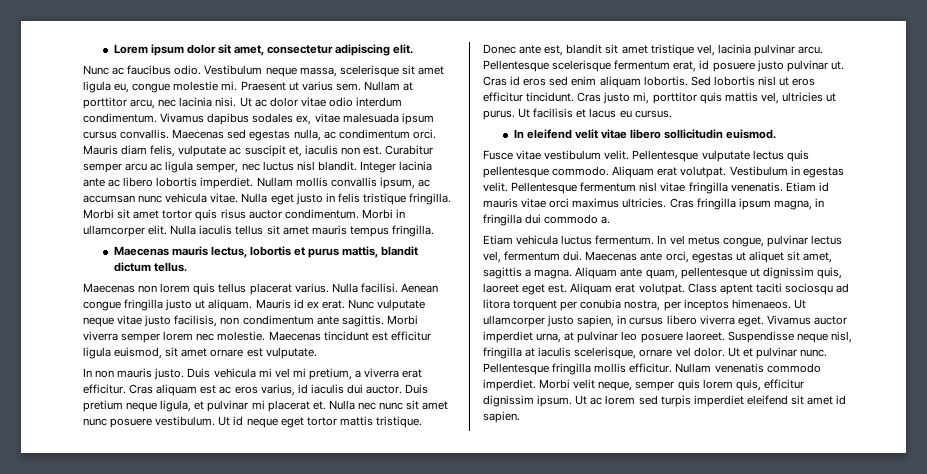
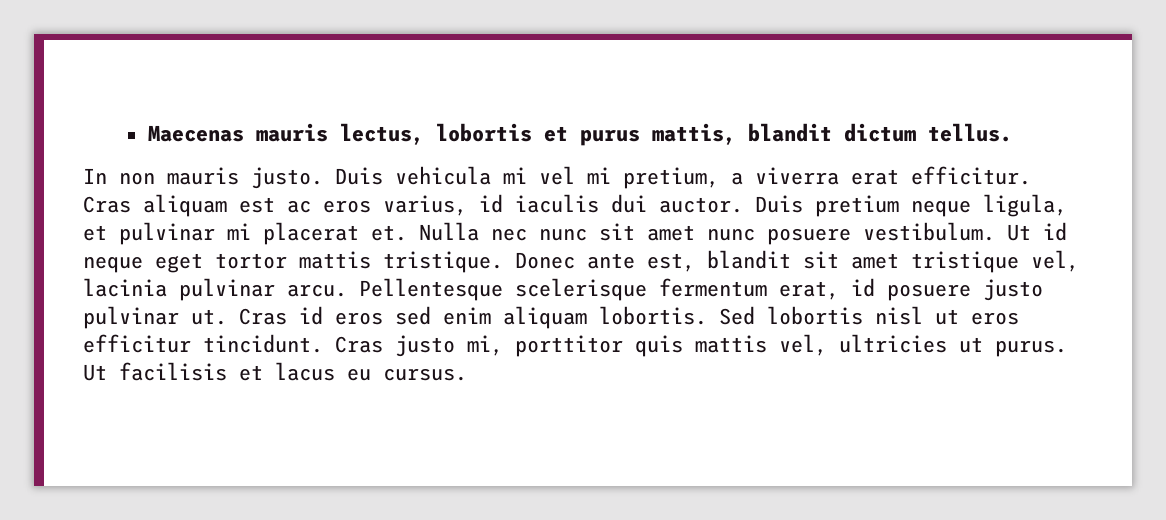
- Lorem ipsum dolor sit amet, consectetur adipiscing elit.
- Nunc ac faucibus odio. Vestibulum neque massa, scelerisque sit amet ligula eu, congue molestie mi. Praesent ut varius sem. Nullam at porttitor arcu, nec lacinia nisi. Ut ac dolor vitae odio interdum condimentum. Vivamus dapibus sodales ex, vitae malesuada ipsum cursus convallis. Maecenas sed egestas nulla, ac condimentum orci. Mauris diam felis, vulputate ac suscipit et, iaculis non est. Curabitur semper arcu ac ligula semper, nec luctus nisl blandit. Integer lacinia ante ac libero lobortis imperdiet. Nullam mollis convallis ipsum, ac accumsan nunc vehicula vitae. Nulla eget justo in felis tristique fringilla. Morbi sit amet tortor quis risus auctor condimentum. Morbi in ullamcorper elit. Nulla iaculis tellus sit amet mauris tempus fringilla.
- Maecenas non lorem quis tellus placerat varius. Nulla facilisi. Aenean congue fringilla justo ut aliquam. Mauris id ex erat. Nunc vulputate neque vitae justo facilisis, non condimentum ante sagittis. Morbi viverra semper lorem nec molestie. Maecenas tincidunt est efficitur ligula euismod, sit amet ornare est vulputate.
- In eleifend velit vitae libero sollicitudin euismod.
- Fusce vitae vestibulum velit. Pellentesque vulputate lectus quis pellentesque commodo. Aliquam erat volutpat. Vestibulum in egestas velit. Pellentesque fermentum nisl vitae fringilla venenatis. Etiam id mauris vitae orci maximus ultricies. Cras fringilla ipsum magna, in fringilla dui commodo a.
- Etiam vehicula luctus fermentum. In vel metus congue, pulvinar lectus vel, fermentum dui. Maecenas ante orci, egestas ut aliquet sit amet, sagittis a magna. Aliquam ante quam, pellentesque ut dignissim quis, laoreet eget est. Aliquam erat volutpat. Class aptent taciti sociosqu ad litora torquent per conubia nostra, per inceptos himenaeos. Ut ullamcorper justo sapien, in cursus libero viverra eget. Vivamus auctor imperdiet urna, at pulvinar leo posuere laoreet. Suspendisse neque nisl, fringilla at iaculis scelerisque, ornare vel dolor. Ut et pulvinar nunc. Pellentesque fringilla mollis efficitur. Nullam venenatis commodo imperdiet. Morbi velit neque, semper quis lorem quis, efficitur dignissim ipsum. Ut ac lorem sed turpis imperdiet eleifend sit amet id sapien.

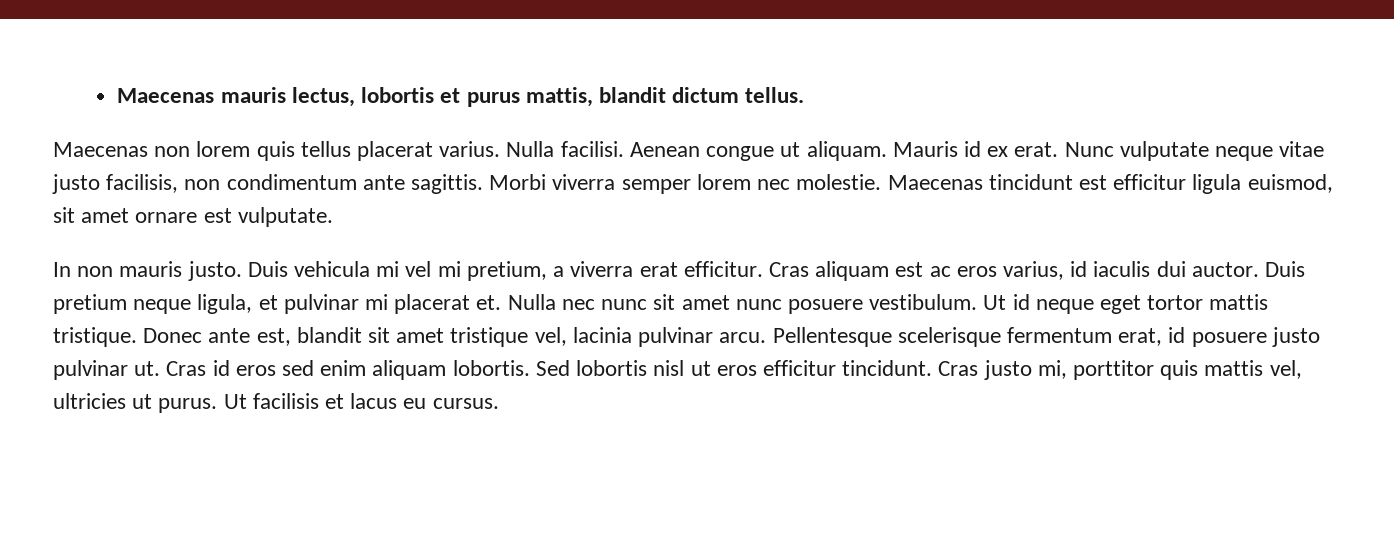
+ Maecenas non lorem quis tellus placerat varius. Nulla facilisi. Aenean congue ut aliquam. Mauris id ex erat. Nunc vulputate neque vitae justo facilisis, non condimentum ante sagittis. Morbi viverra semper lorem nec molestie. Maecenas tincidunt est efficitur ligula euismod, sit amet ornare est vulputate.

